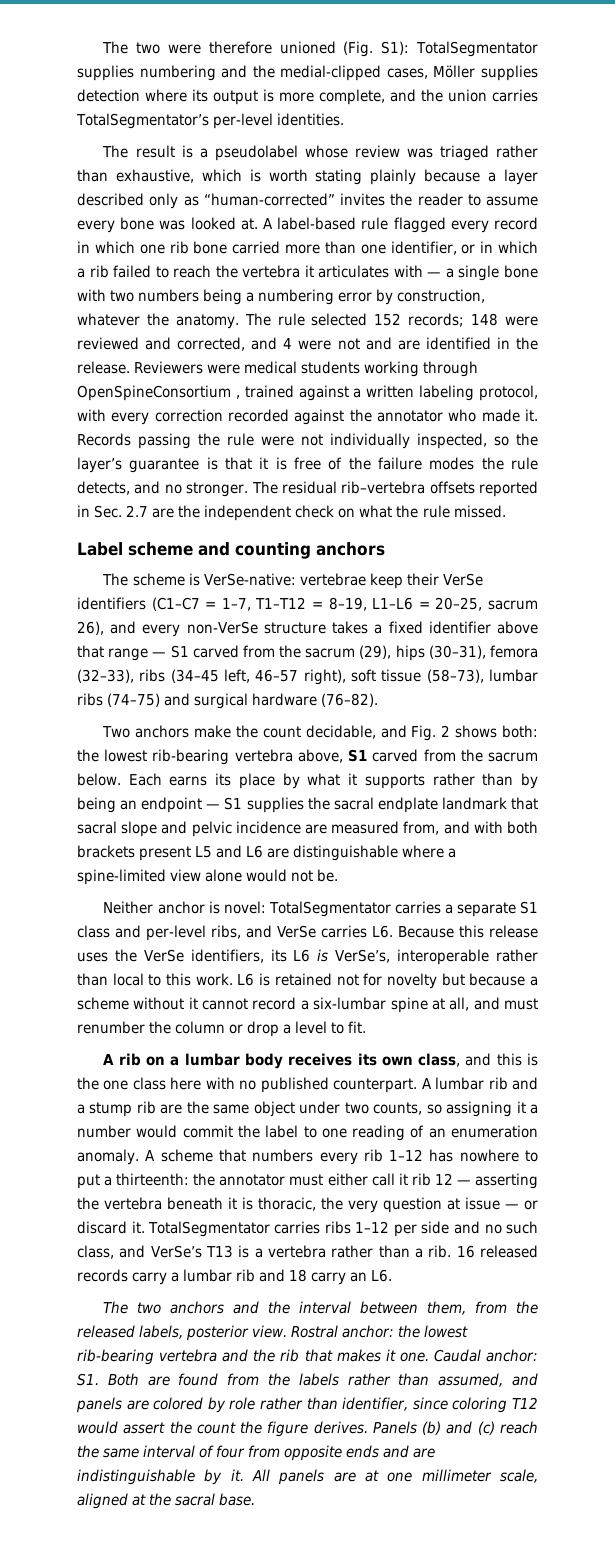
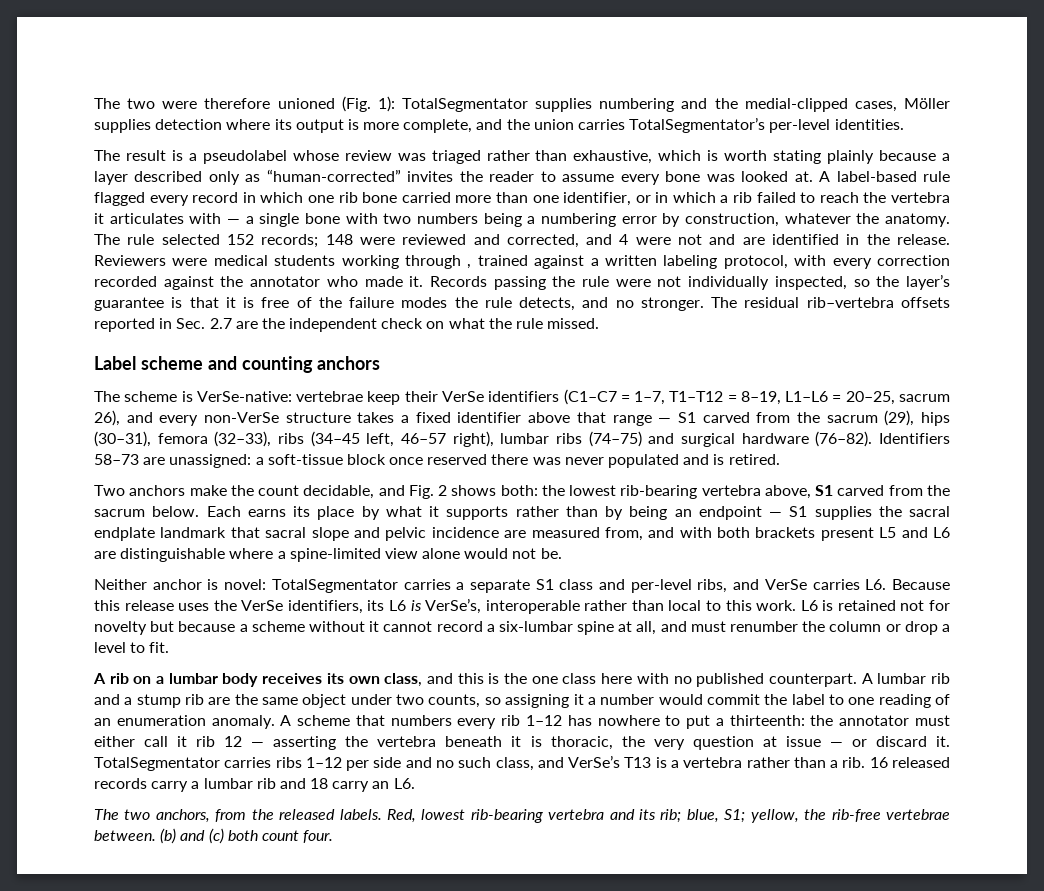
- The two were therefore unioned (Fig. S1): TotalSegmentator supplies numbering and the medial-clipped cases, Möller supplies detection where its output is more complete, and the union carries TotalSegmentator’s per-level identities.
+ The two were therefore unioned (Fig. 1): TotalSegmentator supplies numbering and the medial-clipped cases, Möller supplies detection where its output is more complete, and the union carries TotalSegmentator’s per-level identities.
- Reviewers were medical students working through OpenSpineConsortium , trained against a written labeling protocol, with every correction recorded against the annotator who made it.
+ Reviewers were medical students working through , trained against a written labeling protocol, with every correction recorded against the annotator who made it.
- The scheme is VerSe-native: vertebrae keep their VerSe identifiers (C1–C7 = 1–7, T1–T12 = 8–19, L1–L6 = 20–25, sacrum 26), and every non-VerSe structure takes a fixed identifier above that range — S1 carved from the sacrum (29), hips (30–31), femora (32–33), ribs (34–45 left, 46–57 right), soft tissue (58–73), lumbar ribs (74–75) and surgical hardware (76–82).
+ The scheme is VerSe-native: vertebrae keep their VerSe identifiers (C1–C7 = 1–7, T1–T12 = 8–19, L1–L6 = 20–25, sacrum 26), and every non-VerSe structure takes a fixed identifier above that range — S1 carved from the sacrum (29), hips (30–31), femora (32–33), ribs (34–45 left, 46–57 right), lumbar ribs (74–75) and surgical hardware (76–82). Identifiers 58–73 are unassigned: a soft-tissue block once reserved there was never populated and is retired.
- The two anchors and the interval between them, from the released labels, posterior view. Rostral anchor: the lowest rib-bearing vertebra and the rib that makes it one. Caudal anchor: S1. Both are found from the labels rather than assumed, and panels are colored by role rather than identifier, since coloring T12 would assert the count the figure derives. Panels (b) and (c) reach the same interval of four from opposite ends and are indistinguishable by it. All panels are at one millimeter scale, aligned at the sacral base.
+ The two anchors, from the released labels. Red, lowest rib-bearing vertebra and its rib; blue, S1; yellow, the rib-free vertebrae between. (b) and (c) both count four.

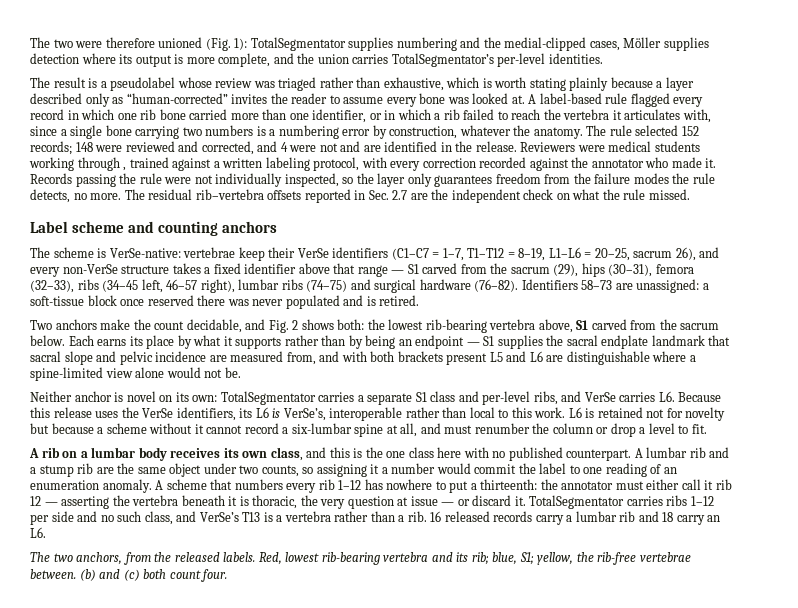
- A label-based rule flagged every record in which one rib bone carried more than one identifier, or in which a rib failed to reach the vertebra it articulates with — a single bone with two numbers being a numbering error by construction, whatever the anatomy.
+ A label-based rule flagged every record in which one rib bone carried more than one identifier, or in which a rib failed to reach the vertebra it articulates with, since a single bone carrying two numbers is a numbering error by construction, whatever the anatomy.
- Records passing the rule were not individually inspected, so the layer’s guarantee is that it is free of the failure modes the rule detects, and no stronger.
+ Records passing the rule were not individually inspected, so the layer only guarantees freedom from the failure modes the rule detects, no more.
- Neither anchor is novel: TotalSegmentator carries a separate S1 class and per-level ribs, and VerSe carries L6. Because this release uses the VerSe identifiers, its L6 is VerSe’s, interoperable rather than local to this work.
+ Neither anchor is novel on its own: TotalSegmentator carries a separate S1 class and per-level ribs, and VerSe carries L6. Because this release uses the VerSe identifiers, its L6 is VerSe’s, interoperable rather than local to this work.

